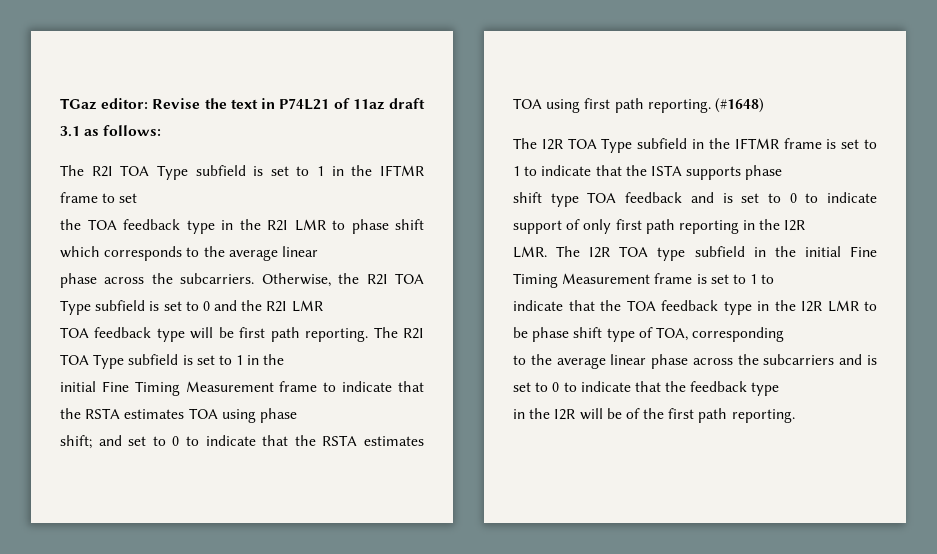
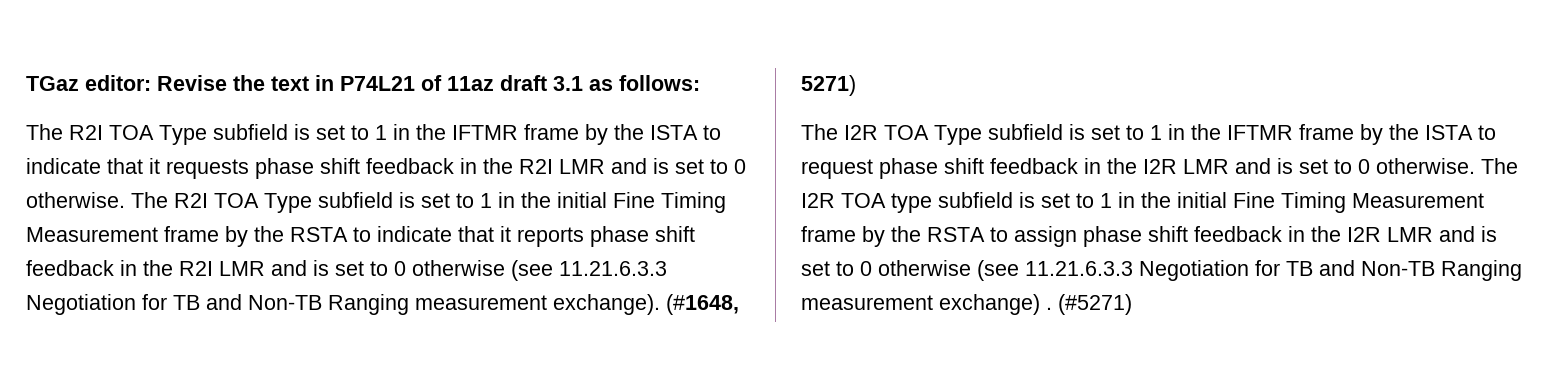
- The R2I TOA Type subfield is set to 1 in the IFTMR frame to set
- the TOA feedback type in the R2I LMR to phase shift which corresponds to the average linear
- phase across the subcarriers. Otherwise, the R2I TOA Type subfield is set to 0 and the R2I LMR
- TOA feedback type will be first path reporting. The R2I TOA Type subfield is set to 1 in the
- initial Fine Timing Measurement frame to indicate that the RSTA estimates TOA using phase
- shift; and set to 0 to indicate that the RSTA estimates TOA using first path reporting. (#1648)
+ The R2I TOA Type subfield is set to 1 in the IFTMR frame by the ISTA to indicate that it requests phase shift feedback in the R2I LMR and is set to 0 otherwise. The R2I TOA Type subfield is set to 1 in the initial Fine Timing Measurement frame by the RSTA to indicate that it reports phase shift feedback in the R2I LMR and is set to 0 otherwise (see 11.21.6.3.3 Negotiation for TB and Non-TB Ranging measurement exchange). (#1648, 5271)
- The I2R TOA Type subfield in the IFTMR frame is set to 1 to indicate that the ISTA supports phase
- shift type TOA feedback and is set to 0 to indicate support of only first path reporting in the I2R
- LMR. The I2R TOA type subfield in the initial Fine Timing Measurement frame is set to 1 to
- indicate that the TOA feedback type in the I2R LMR to be phase shift type of TOA, corresponding
- to the average linear phase across the subcarriers and is set to 0 to indicate that the feedback type
- in the I2R will be of the first path reporting.
+ The I2R TOA Type subfield is set to 1 in the IFTMR frame by the ISTA to request phase shift feedback in the I2R LMR and is set to 0 otherwise. The I2R TOA type subfield is set to 1 in the initial Fine Timing Measurement frame by the RSTA to assign phase shift feedback in the I2R LMR and is set to 0 otherwise (see 11.21.6.3.3 Negotiation for TB and Non-TB Ranging measurement exchange) . (#5271)

